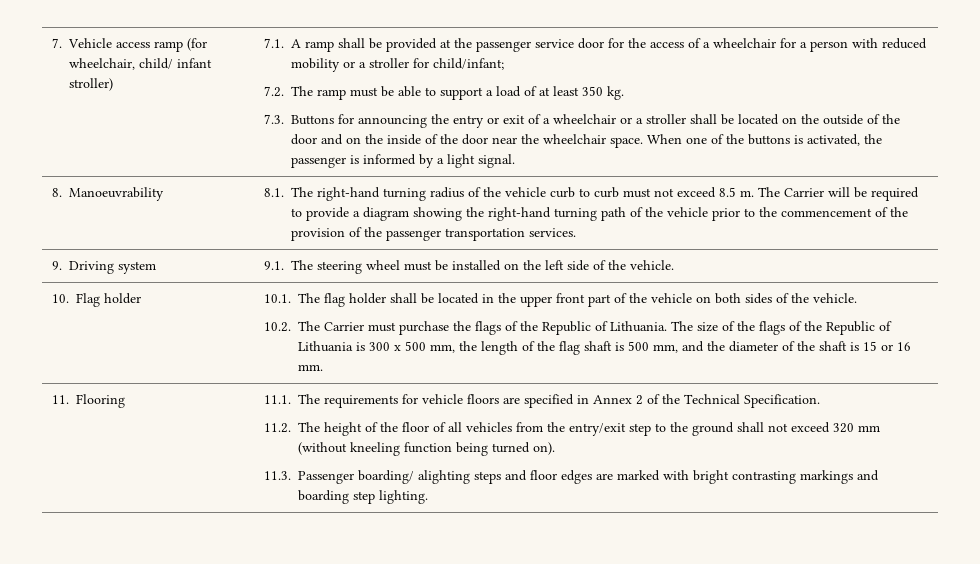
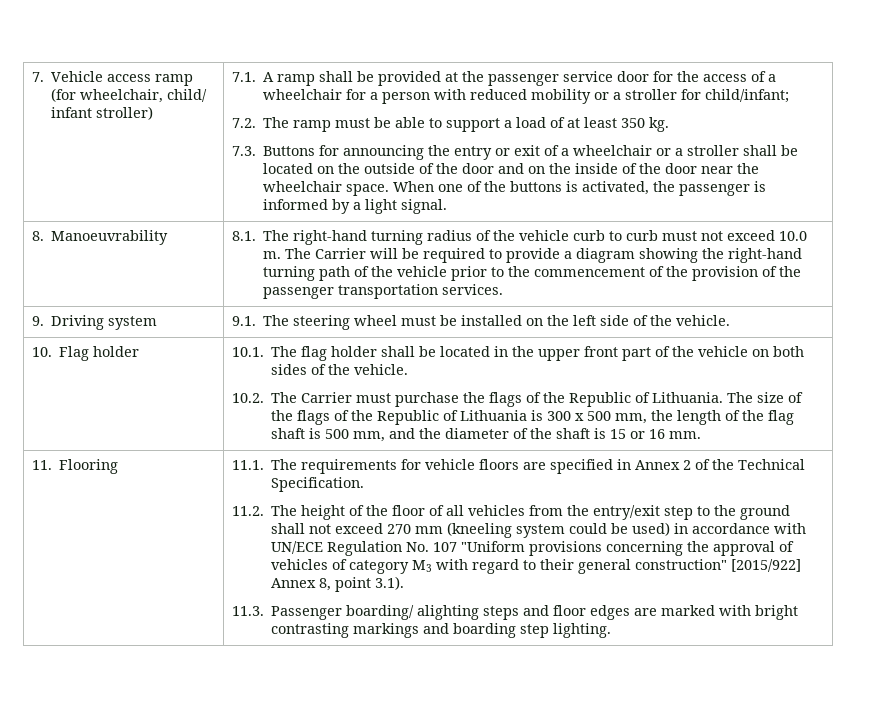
- 8.1. The right-hand turning radius of the vehicle curb to curb must not exceed 8.5 m.
+ 8.1. The right-hand turning radius of the vehicle curb to curb must not exceed 10.0 m.
- 11.2. The height of the floor of all vehicles from the entry/exit step to the ground shall not exceed 320 mm (without kneeling function being turned on).
+ 11.2. The height of the floor of all vehicles from the entry/exit step to the ground shall not exceed 270 mm (kneeling system could be used) in accordance with UN/ECE Regulation No. 107 "Uniform provisions concerning the approval of vehicles of category M3 with regard to their general construction" [2015/922] Annex 8, point 3.1).

